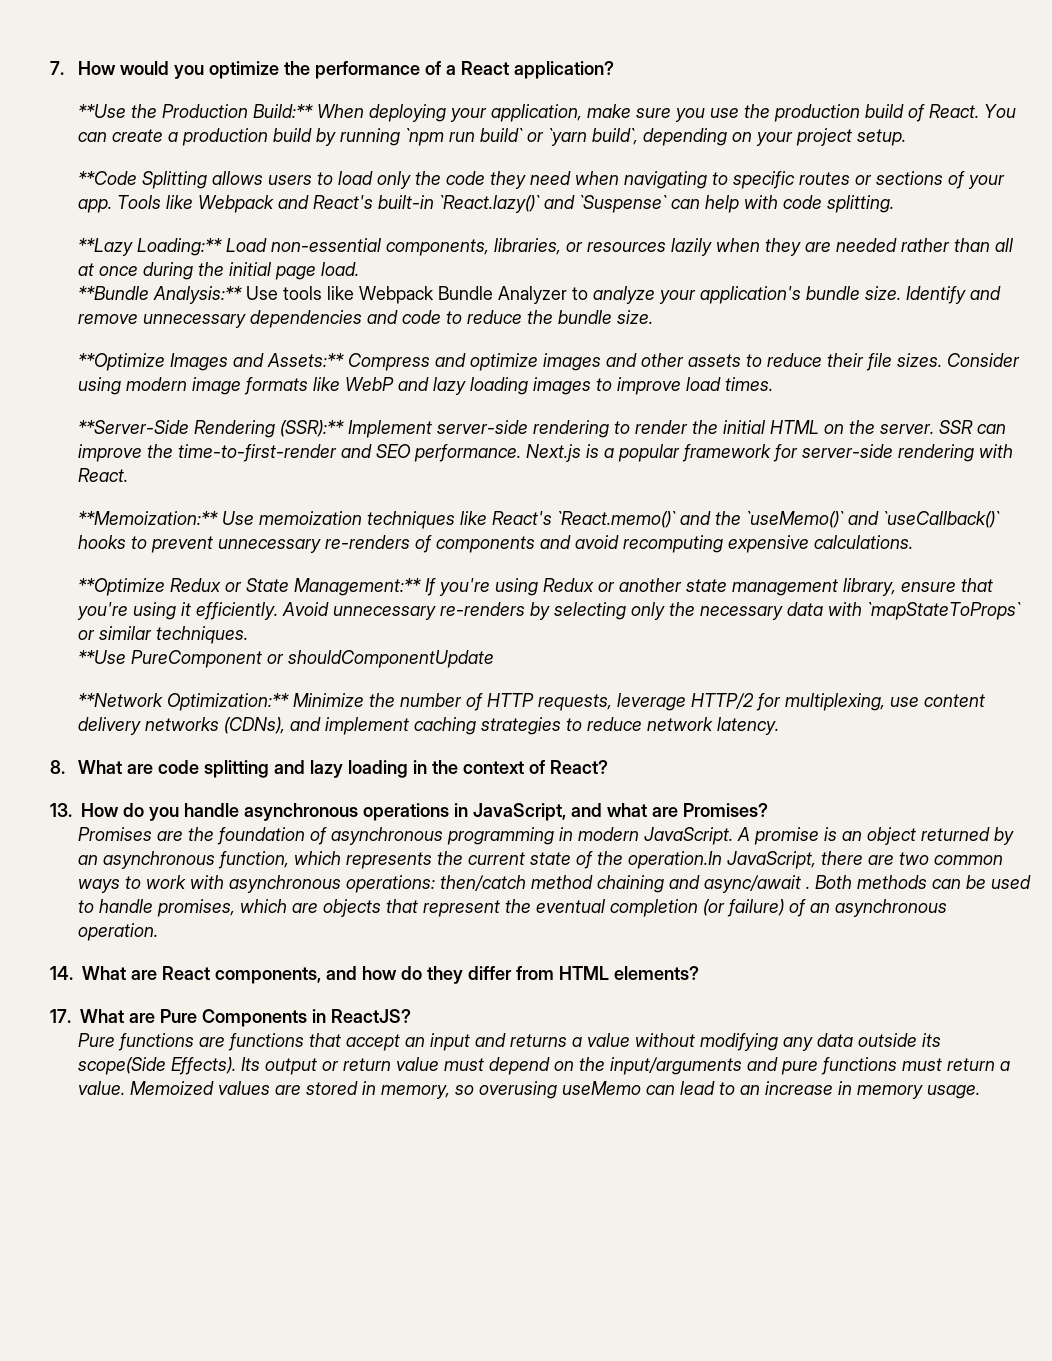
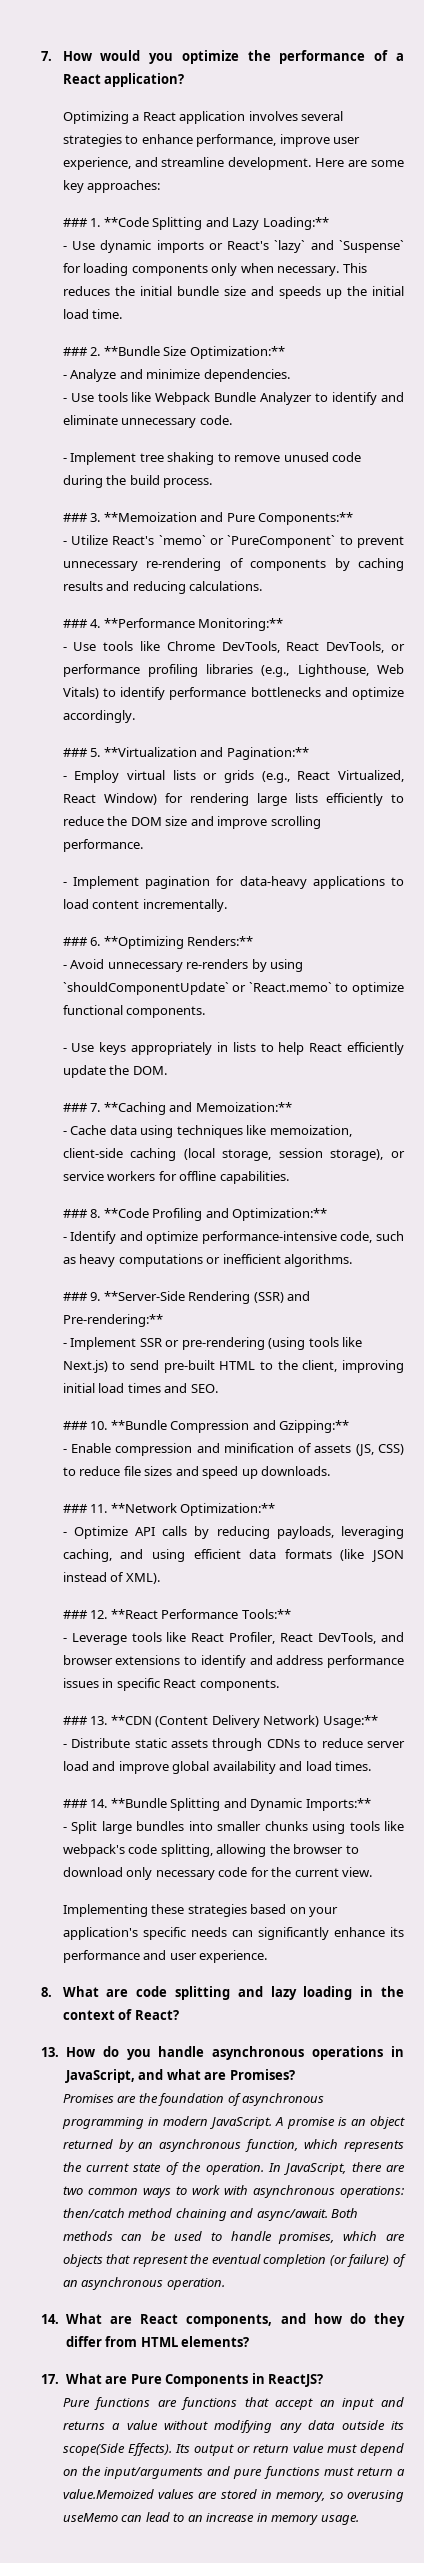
- **Use the Production Build:** When deploying your application, make sure you use the production build of React. You can create a production build by running `npm run build` or `yarn build`, depending on your project setup.
- **Code Splitting allows users to load only the code they need when navigating to specific routes or sections of your app. Tools like Webpack and React's built-in `React.lazy()` and `Suspense` can help with code splitting.
- **Lazy Loading:** Load non-essential components, libraries, or resources lazily when they are needed rather than all at once during the initial page load.
- **Bundle Analysis:** Use tools like Webpack Bundle Analyzer to analyze your application's bundle size. Identify and remove unnecessary dependencies and code to reduce the bundle size.
- **Optimize Images and Assets:** Compress and optimize images and other assets to reduce their file sizes. Consider using modern image formats like WebP and lazy loading images to improve load times.
- **Server-Side Rendering (SSR):** Implement server-side rendering to render the initial HTML on the server. SSR can improve the time-to-first-render and SEO performance. Next.js is a popular framework for server-side rendering with React.
- **Memoization:** Use memoization techniques like React's `React.memo()` and the `useMemo()` and `useCallback()` hooks to prevent unnecessary re-renders of components and avoid recomputing expensive calculations.
- **Optimize Redux or State Management:** If you're using Redux or another state management library, ensure that you're using it efficiently. Avoid unnecessary re-renders by selecting only the necessary data with `mapStateToProps` or similar techniques.
- **Use PureComponent or shouldComponentUpdate
- **Network Optimization:** Minimize the number of HTTP requests, leverage HTTP/2 for multiplexing, use content delivery networks (CDNs), and implement caching strategies to reduce network latency.
+ Optimizing a React application involves several strategies to enhance performance, improve user experience, and streamline development. Here are some key approaches:
+ ### 1. **Code Splitting and Lazy Loading:**
+ - Use dynamic imports or React's `lazy` and `Suspense` for loading components only when necessary. This reduces the initial bundle size and speeds up the initial load time.
+ ### 2. **Bundle Size Optimization:**
+ - Analyze and minimize dependencies.
+ - Use tools like Webpack Bundle Analyzer to identify and eliminate unnecessary code.
+ - Implement tree shaking to remove unused code during the build process.
+ ### 3. **Memoization and Pure Components:**
+ - Utilize React's `memo` or `PureComponent` to prevent unnecessary re-rendering of components by caching results and reducing calculations.
+ ### 4. **Performance Monitoring:**
+ - Use tools like Chrome DevTools, React DevTools, or performance profiling libraries (e.g., Lighthouse, Web Vitals) to identify performance bottlenecks and optimize accordingly.
+ ### 5. **Virtualization and Pagination:**
+ - Employ virtual lists or grids (e.g., React Virtualized, React Window) for rendering large lists efficiently to reduce the DOM size and improve scrolling performance.
+ - Implement pagination for data-heavy applications to load content incrementally.
+ ### 6. **Optimizing Renders:**
+ - Avoid unnecessary re-renders by using `shouldComponentUpdate` or `React.memo` to optimize functional components.
+ - Use keys appropriately in lists to help React efficiently update the DOM.
+ ### 7. **Caching and Memoization:**
+ - Cache data using techniques like memoization, client-side caching (local storage, session storage), or service workers for offline capabilities.
+ ### 8. **Code Profiling and Optimization:**
+ - Identify and optimize performance-intensive code, such as heavy computations or inefficient algorithms.
+ ### 9. **Server-Side Rendering (SSR) and Pre-rendering:**
+ - Implement SSR or pre-rendering (using tools like Next.js) to send pre-built HTML to the client, improving initial load times and SEO.
+ ### 10. **Bundle Compression and Gzipping:**
+ - Enable compression and minification of assets (JS, CSS) to reduce file sizes and speed up downloads.
+ ### 11. **Network Optimization:**
+ - Optimize API calls by reducing payloads, leveraging caching, and using efficient data formats (like JSON instead of XML).
+ ### 12. **React Performance Tools:**
+ - Leverage tools like React Profiler, React DevTools, and browser extensions to identify and address performance issues in specific React components.
+ ### 13. **CDN (Content Delivery Network) Usage:**
+ - Distribute static assets through CDNs to reduce server load and improve global availability and load times.
+ ### 14. **Bundle Splitting and Dynamic Imports:**
+ - Split large bundles into smaller chunks using tools like webpack's code splitting, allowing the browser to download only necessary code for the current view.
+ Implementing these strategies based on your application's specific needs can significantly enhance its performance and user experience.
- A promise is an object returned by an asynchronous function, which represents the current state of the operation.In JavaScript, there are two common ways to work with asynchronous operations: then/catch method chaining and async/await .
+ A promise is an object returned by an asynchronous function, which represents the current state of the operation. In JavaScript, there are two common ways to work with asynchronous operations: then/catch method chaining and async/await.
- Its output or return value must depend on the input/arguments and pure functions must return a value. Memoized values are stored in memory, so overusing useMemo can lead to an increase in memory usage.
+ Its output or return value must depend on the input/arguments and pure functions must return a value.Memoized values are stored in memory, so overusing useMemo can lead to an increase in memory usage.

